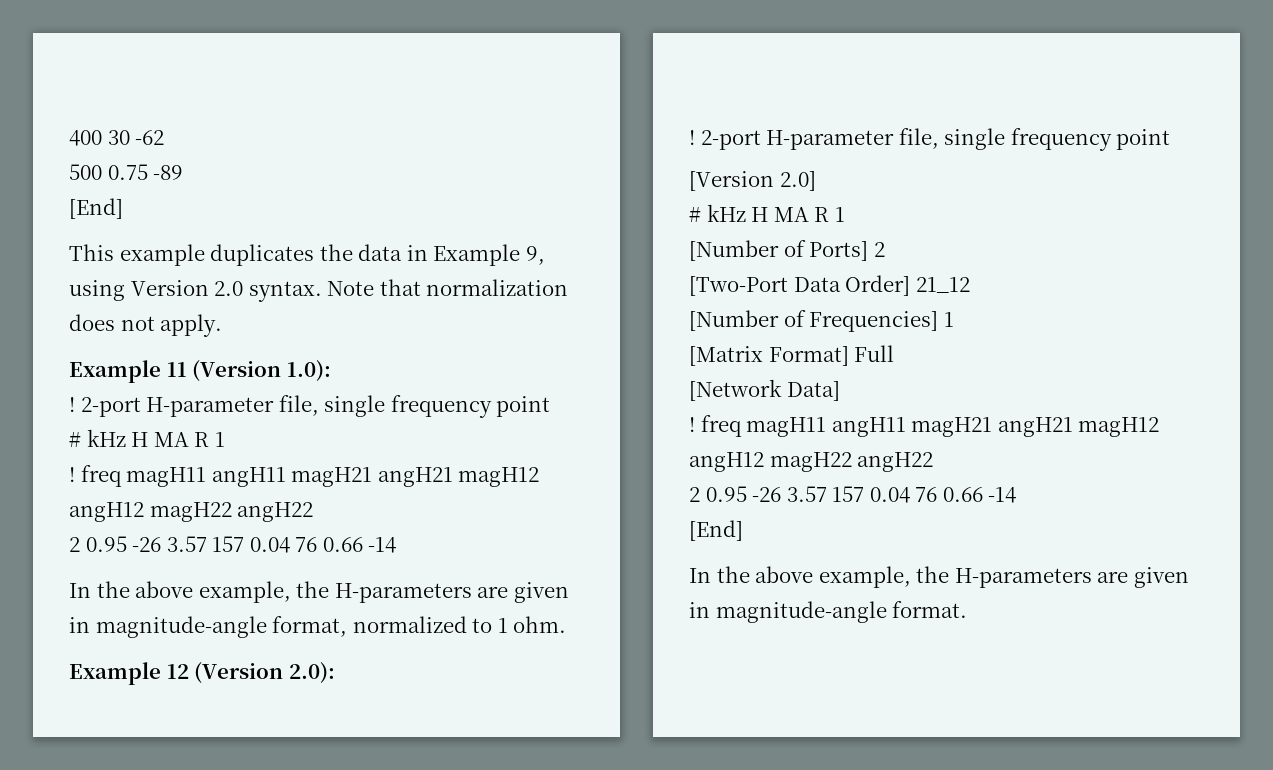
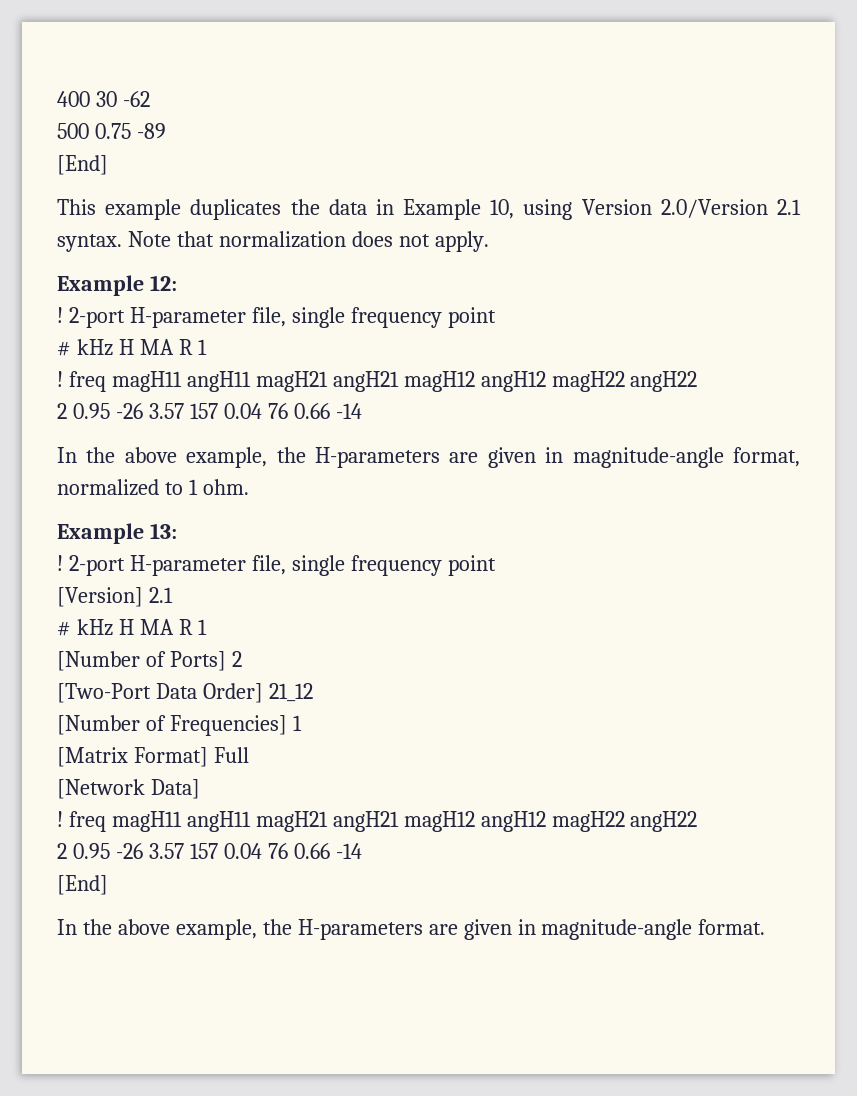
- This example duplicates the data in Example 9, using Version 2.0 syntax.
+ This example duplicates the data in Example 10, using Version 2.0/Version 2.1 syntax.
- Example 11 (Version 1.0):
+ Example 12:
- Example 12 (Version 2.0):
+ Example 13:
  ! 2-port H-parameter file, single frequency point
- [Version 2.0]
+ [Version] 2.1

